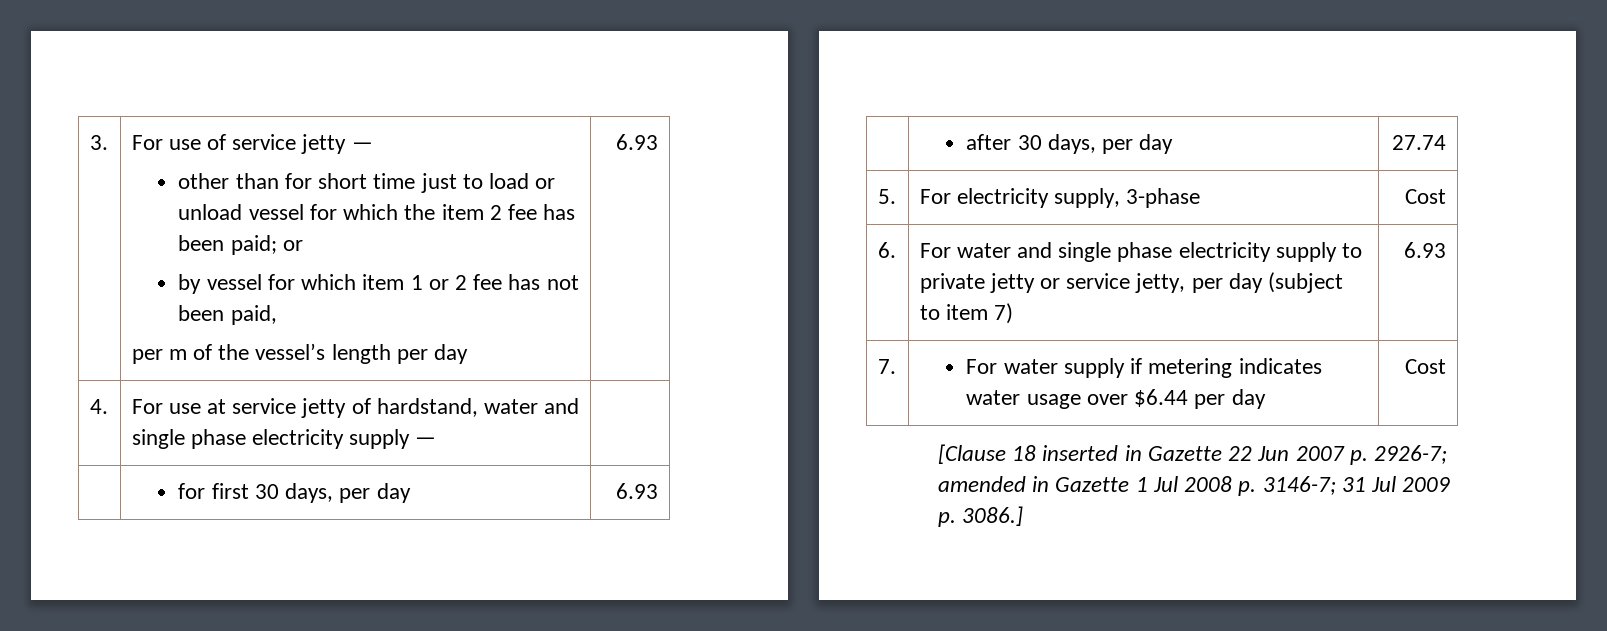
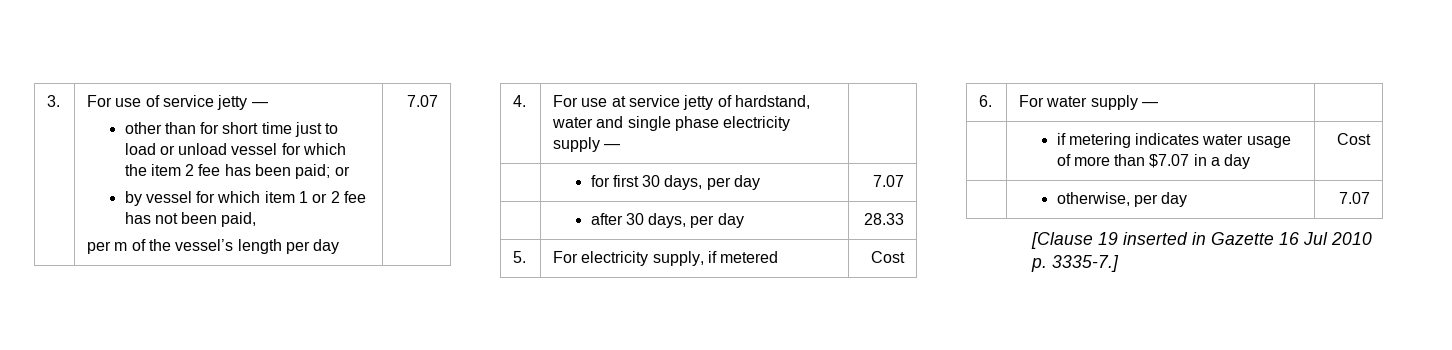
- per m of the vessel’s length per day | 6.93
+ per m of the vessel’s length per day | 7.07
- | for first 30 days, per day | 6.93
+ | for first 30 days, per day | 7.07
- | after 30 days, per day | 27.74
+ | after 30 days, per day | 28.33
- 5. | For electricity supply, 3-phase | Cost
+ 5. | For electricity supply, if metered | Cost
- 6. | For water and single phase electricity supply to private jetty or service jetty, per day (subject to item 7) | 6.93
- 7. | For water supply if metering indicates water usage over $6.44 per day | Cost
+ 6. | For water supply — |
+ | if metering indicates water usage of more than $7.07 in a day | Cost
+ | otherwise, per day | 7.07
- [Clause 18 inserted in Gazette 22 Jun 2007 p. 2926-7; amended in Gazette 1 Jul 2008 p. 3146-7; 31 Jul 2009 p. 3086.]
+ [Clause 19 inserted in Gazette 16 Jul 2010 p. 3335-7.]

